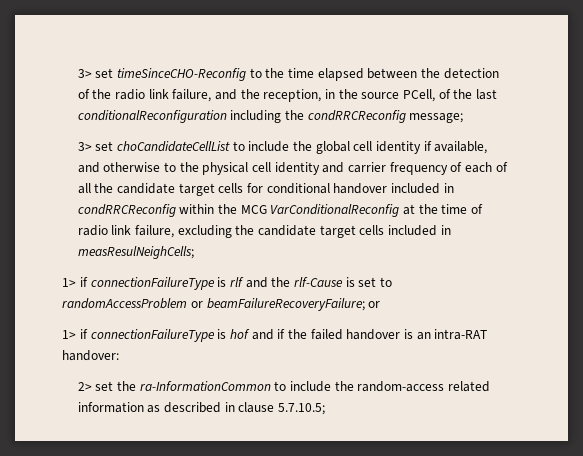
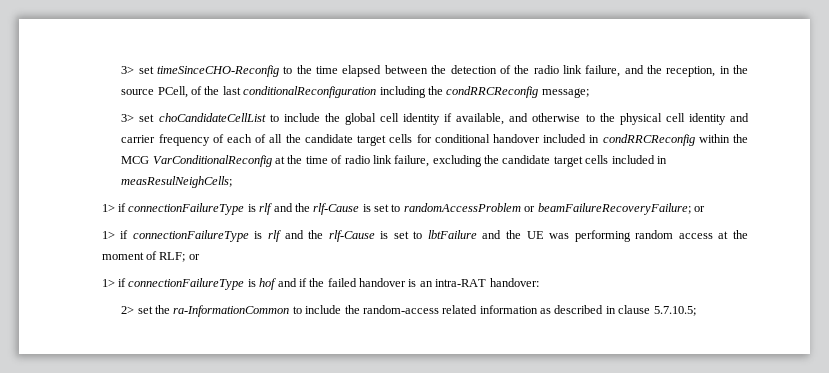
+ 1> if connectionFailureType is rlf and the rlf-Cause is set to lbtFailure and the UE was performing random access at the moment of RLF; or

